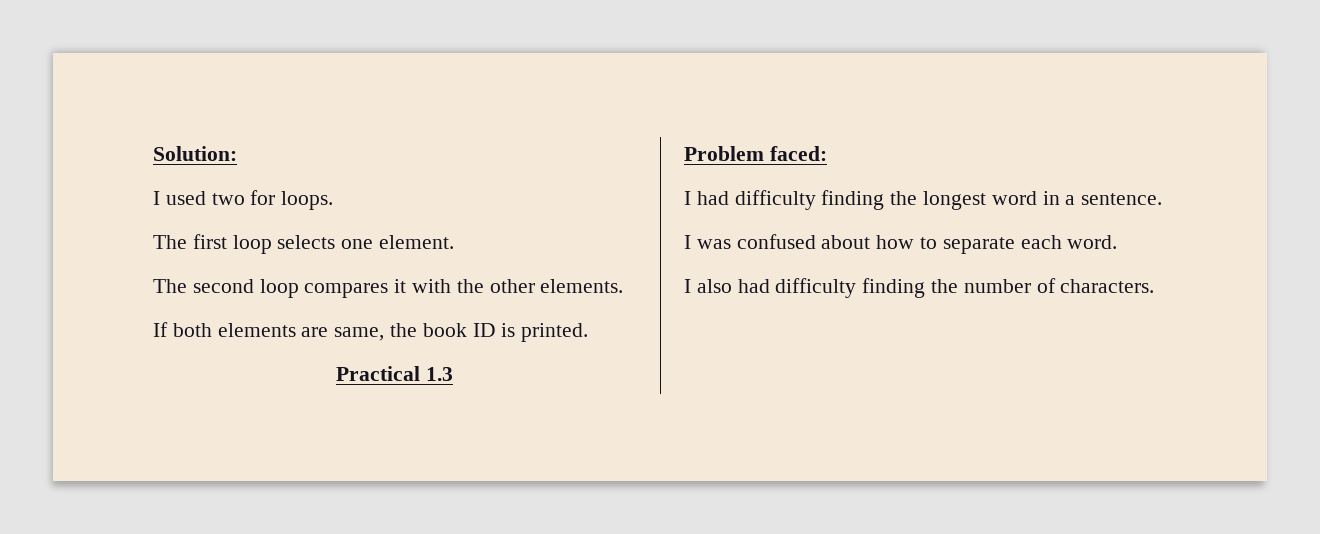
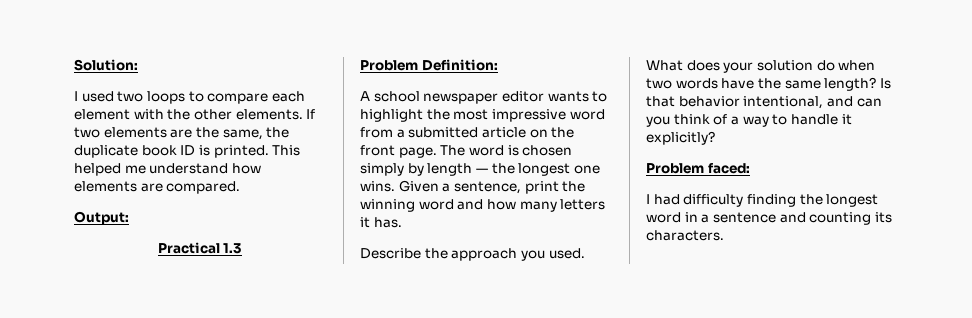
- I used two for loops.
- The first loop selects one element.
- The second loop compares it with the other elements.
- If both elements are same, the book ID is printed.
+ I used two loops to compare each element with the other elements. If two elements are the same, the duplicate book ID is printed. This helped me understand how elements are compared.
+ Output:
  Practical 1.3
+ Problem Definition:
+ A school newspaper editor wants to highlight the most impressive word from a submitted article on the front page. The word is chosen simply by length — the longest one wins. Given a sentence, print the winning word and how many letters it has.
+ Describe the approach you used. What does your solution do when two words have the same length? Is that behavior intentional, and can you think of a way to handle it explicitly?
- I had difficulty finding the longest word in a sentence.
- I was confused about how to separate each word.
- I also had difficulty finding the number of characters.
+ I had difficulty finding the longest word in a sentence and counting its characters.

